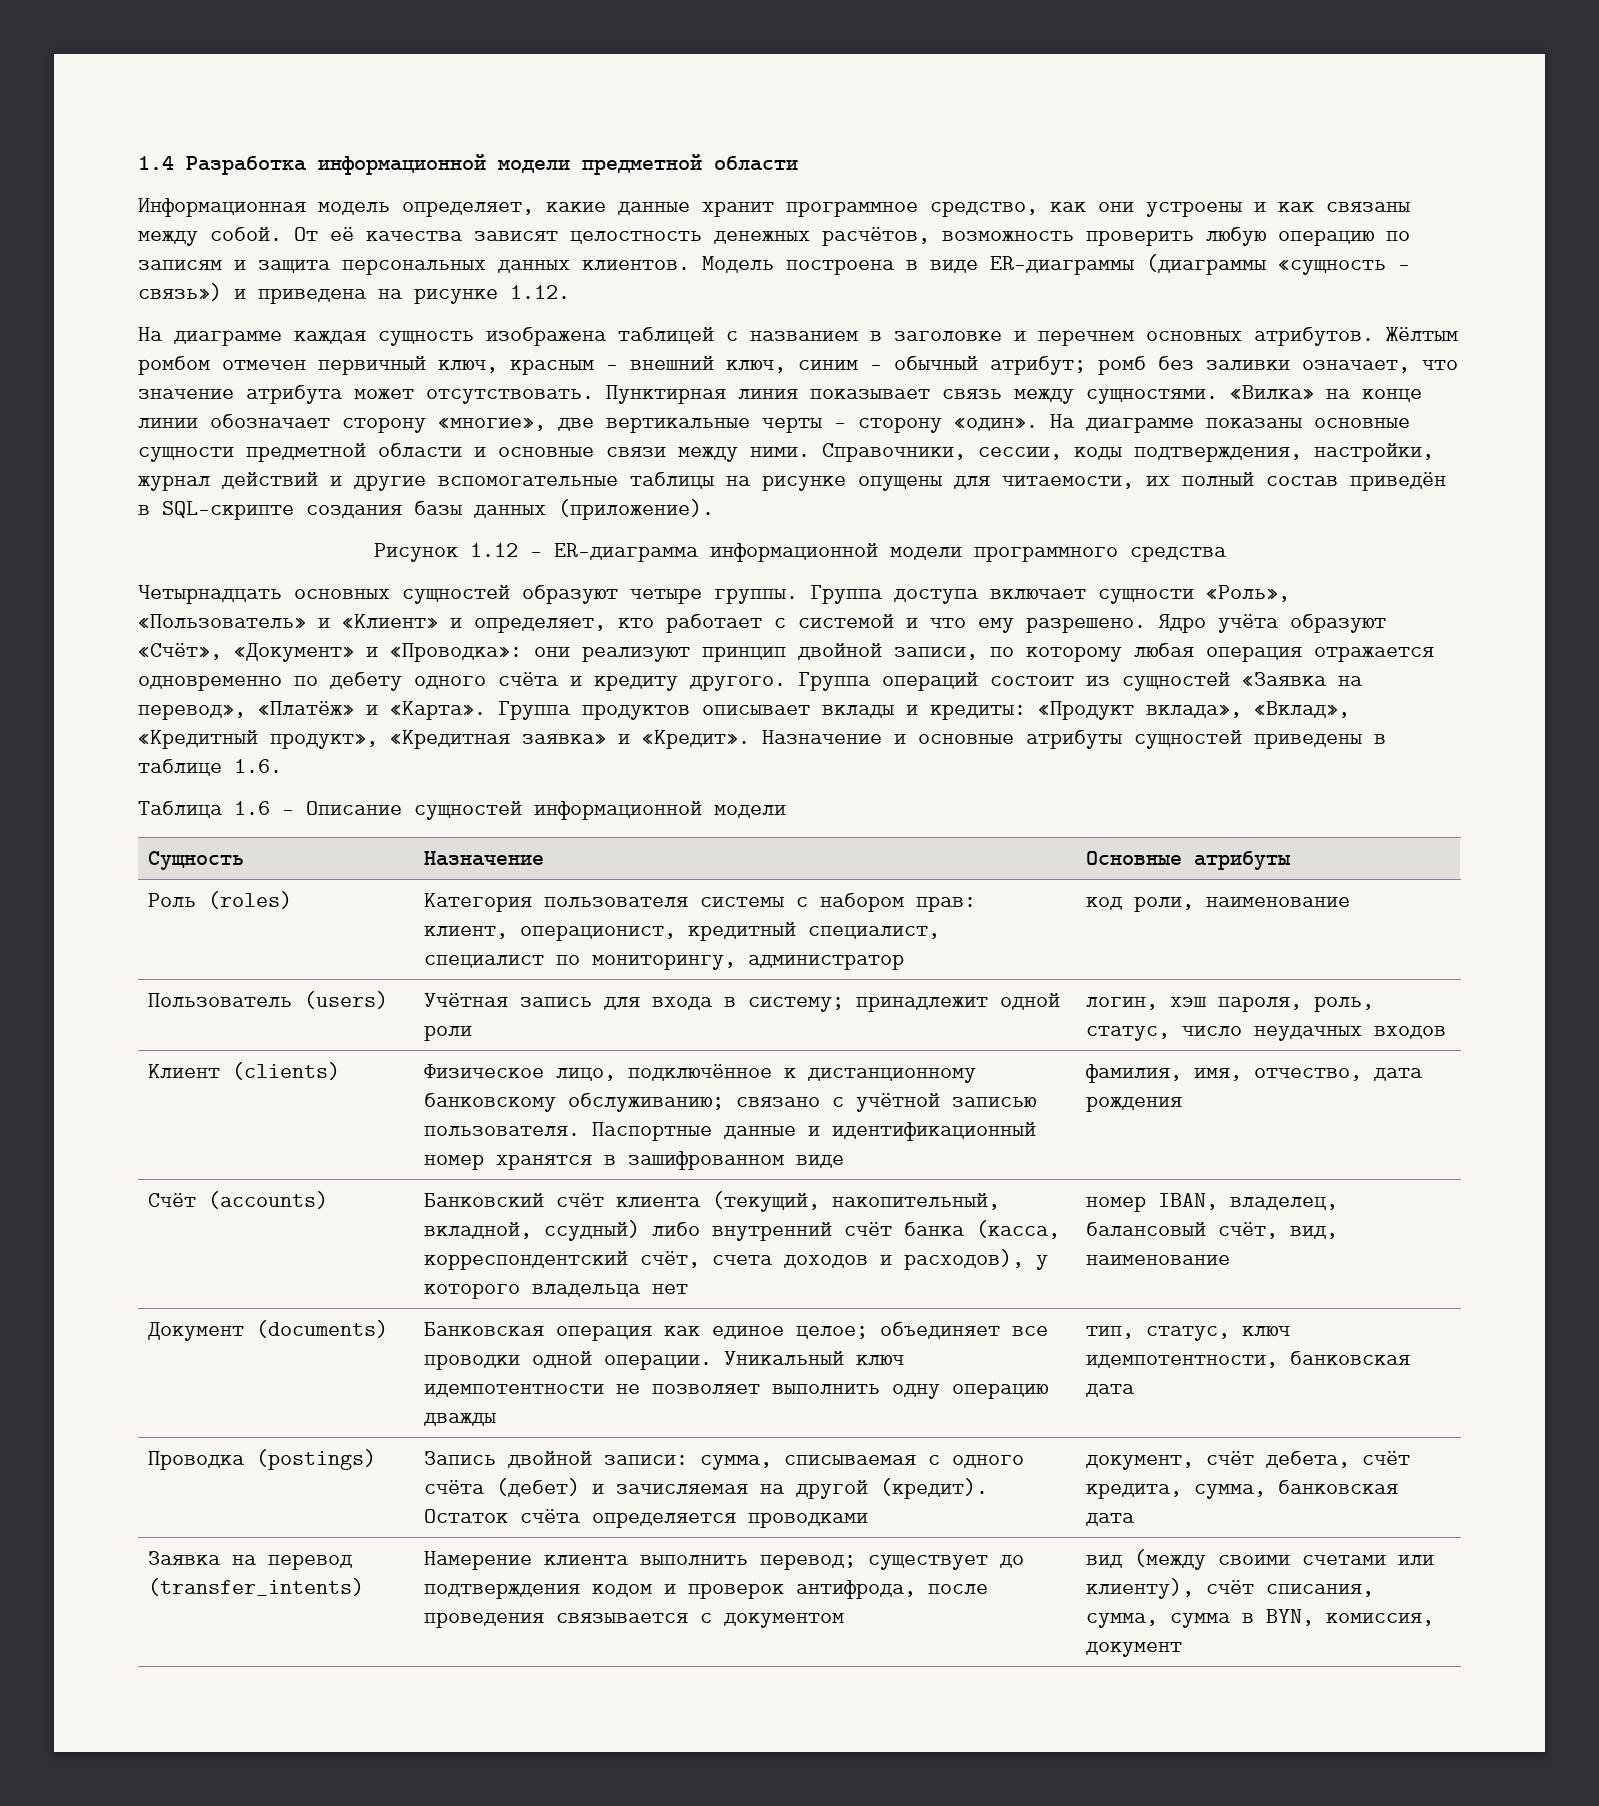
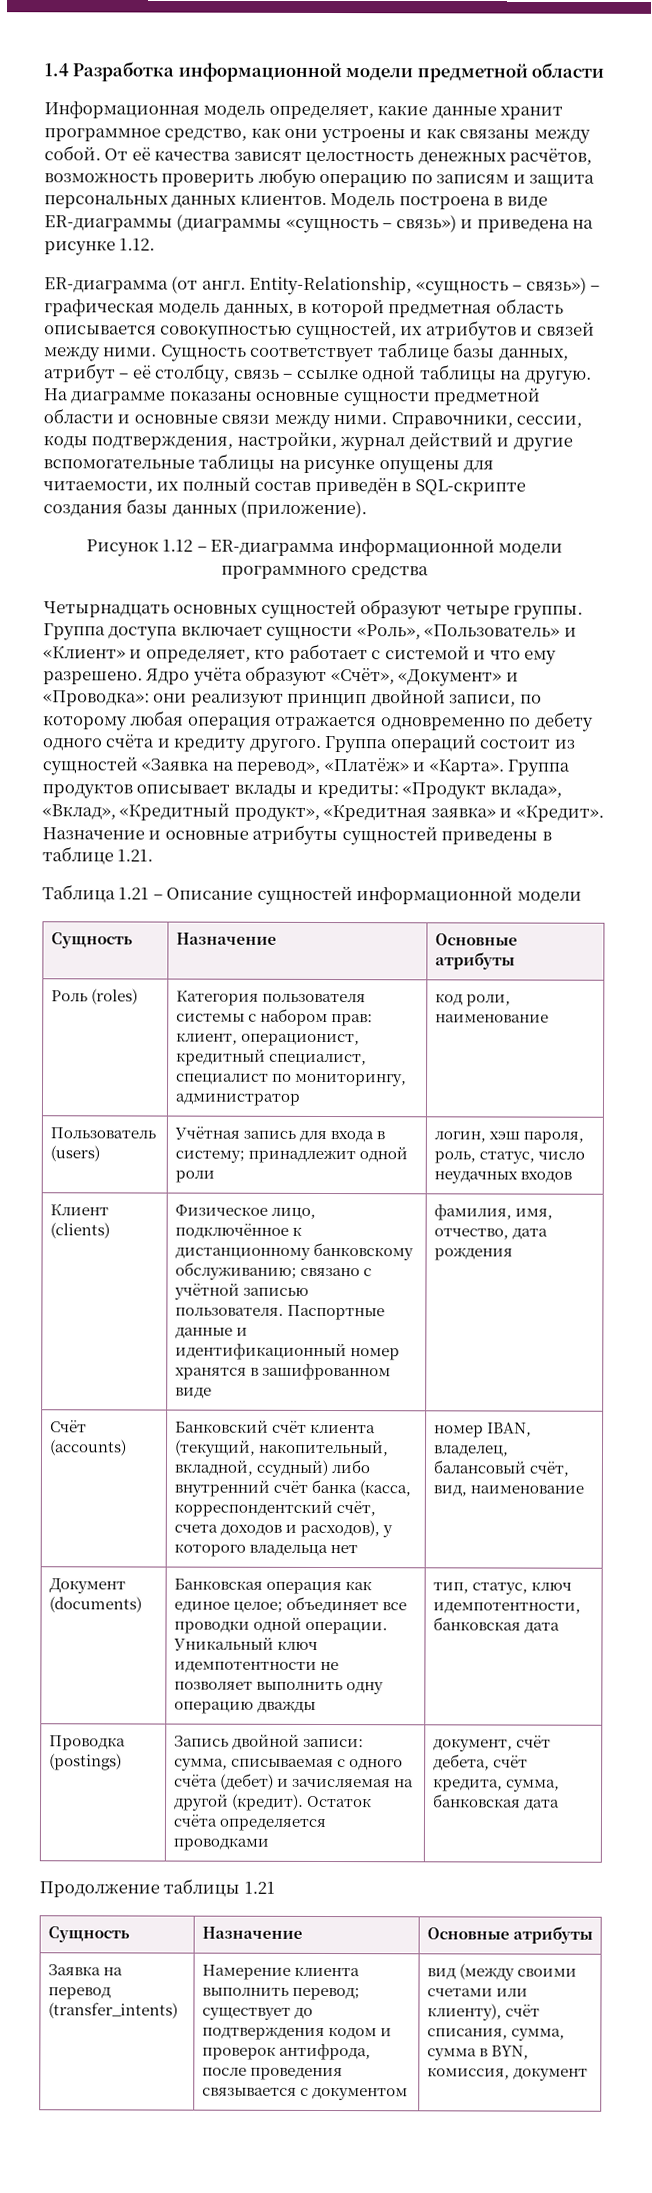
- На диаграмме каждая сущность изображена таблицей с названием в заголовке и перечнем основных атрибутов. Жёлтым ромбом отмечен первичный ключ, красным – внешний ключ, синим – обычный атрибут; ромб без заливки означает, что значение атрибута может отсутствовать. Пунктирная линия показывает связь между сущностями. «Вилка» на конце линии обозначает сторону «многие», две вертикальные черты – сторону «один».
+ ER-диаграмма (от англ. Entity-Relationship, «сущность – связь») – графическая модель данных, в которой предметная область описывается совокупностью сущностей, их атрибутов и связей между ними. Сущность соответствует таблице базы данных, атрибут – её столбцу, связь – ссылке одной таблицы на другую.
- Назначение и основные атрибуты сущностей приведены в таблице 1.6.
+ Назначение и основные атрибуты сущностей приведены в таблице 1.21.
- Таблица 1.6 – Описание сущностей информационной модели
+ Таблица 1.21 – Описание сущностей информационной модели
+ Продолжение таблицы 1.21
+ Сущность | Назначение | Основные атрибуты

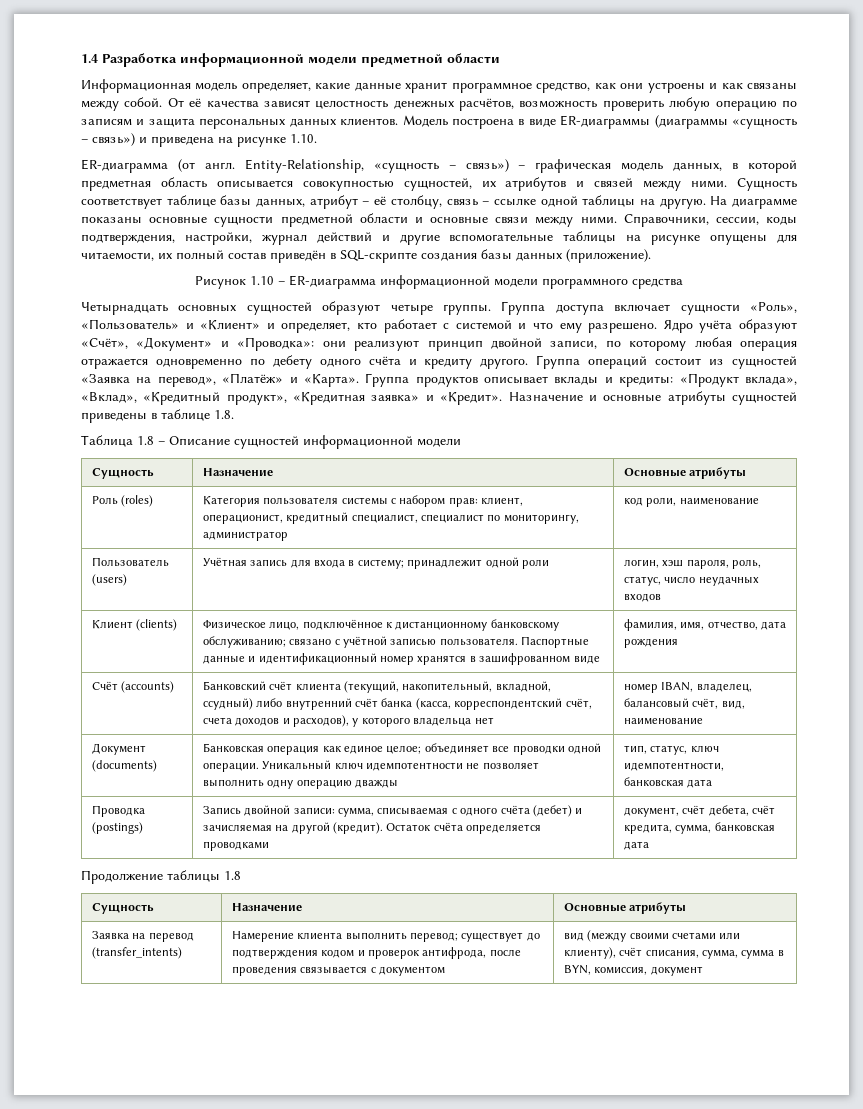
- Модель построена в виде ER-диаграммы (диаграммы «сущность – связь») и приведена на рисунке 1.12.
+ Модель построена в виде ER-диаграммы (диаграммы «сущность – связь») и приведена на рисунке 1.10.
- Рисунок 1.12 – ER-диаграмма информационной модели программного средства
+ Рисунок 1.10 – ER-диаграмма информационной модели программного средства
- Назначение и основные атрибуты сущностей приведены в таблице 1.21.
+ Назначение и основные атрибуты сущностей приведены в таблице 1.8.
- Таблица 1.21 – Описание сущностей информационной модели
+ Таблица 1.8 – Описание сущностей информационной модели
- Продолжение таблицы 1.21
+ Продолжение таблицы 1.8

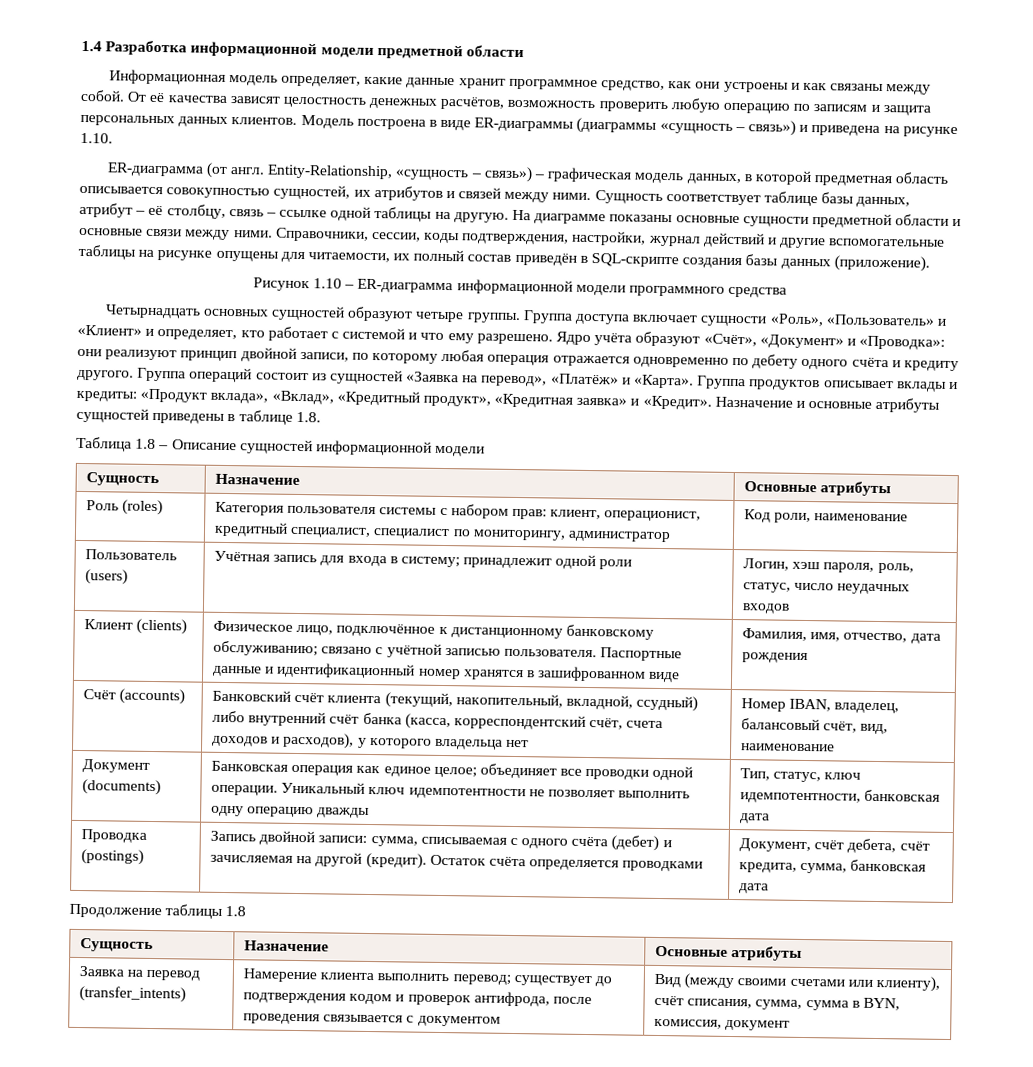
- Роль (roles) | Категория пользователя системы с набором прав: клиент, операционист, кредитный специалист, специалист по мониторингу, администратор | код роли, наименование
+ Роль (roles) | Категория пользователя системы с набором прав: клиент, операционист, кредитный специалист, специалист по мониторингу, администратор | Код роли, наименование
- Пользователь (users) | Учётная запись для входа в систему; принадлежит одной роли | логин, хэш пароля, роль, статус, число неудачных входов
+ Пользователь (users) | Учётная запись для входа в систему; принадлежит одной роли | Логин, хэш пароля, роль, статус, число неудачных входов
- Клиент (clients) | Физическое лицо, подключённое к дистанционному банковскому обслуживанию; связано с учётной записью пользователя. Паспортные данные и идентификационный номер хранятся в зашифрованном виде | фамилия, имя, отчество, дата рождения
+ Клиент (clients) | Физическое лицо, подключённое к дистанционному банковскому обслуживанию; связано с учётной записью пользователя. Паспортные данные и идентификационный номер хранятся в зашифрованном виде | Фамилия, имя, отчество, дата рождения
- Счёт (accounts) | Банковский счёт клиента (текущий, накопительный, вкладной, ссудный) либо внутренний счёт банка (касса, корреспондентский счёт, счета доходов и расходов), у которого владельца нет | номер IBAN, владелец, балансовый счёт, вид, наименование
+ Счёт (accounts) | Банковский счёт клиента (текущий, накопительный, вкладной, ссудный) либо внутренний счёт банка (касса, корреспондентский счёт, счета доходов и расходов), у которого владельца нет | Номер IBAN, владелец, балансовый счёт, вид, наименование
- Документ (documents) | Банковская операция как единое целое; объединяет все проводки одной операции. Уникальный ключ идемпотентности не позволяет выполнить одну операцию дважды | тип, статус, ключ идемпотентности, банковская дата
+ Документ (documents) | Банковская операция как единое целое; объединяет все проводки одной операции. Уникальный ключ идемпотентности не позволяет выполнить одну операцию дважды | Тип, статус, ключ идемпотентности, банковская дата
- Проводка (postings) | Запись двойной записи: сумма, списываемая с одного счёта (дебет) и зачисляемая на другой (кредит). Остаток счёта определяется проводками | документ, счёт дебета, счёт кредита, сумма, банковская дата
+ Проводка (postings) | Запись двойной записи: сумма, списываемая с одного счёта (дебет) и зачисляемая на другой (кредит). Остаток счёта определяется проводками | Документ, счёт дебета, счёт кредита, сумма, банковская дата
- Заявка на перевод (transfer_intents) | Намерение клиента выполнить перевод; существует до подтверждения кодом и проверок антифрода, после проведения связывается с документом | вид (между своими счетами или клиенту), счёт списания, сумма, сумма в BYN, комиссия, документ
+ Заявка на перевод (transfer_intents) | Намерение клиента выполнить перевод; существует до подтверждения кодом и проверок антифрода, после проведения связывается с документом | Вид (между своими счетами или клиенту), счёт списания, сумма, сумма в BYN, комиссия, документ

